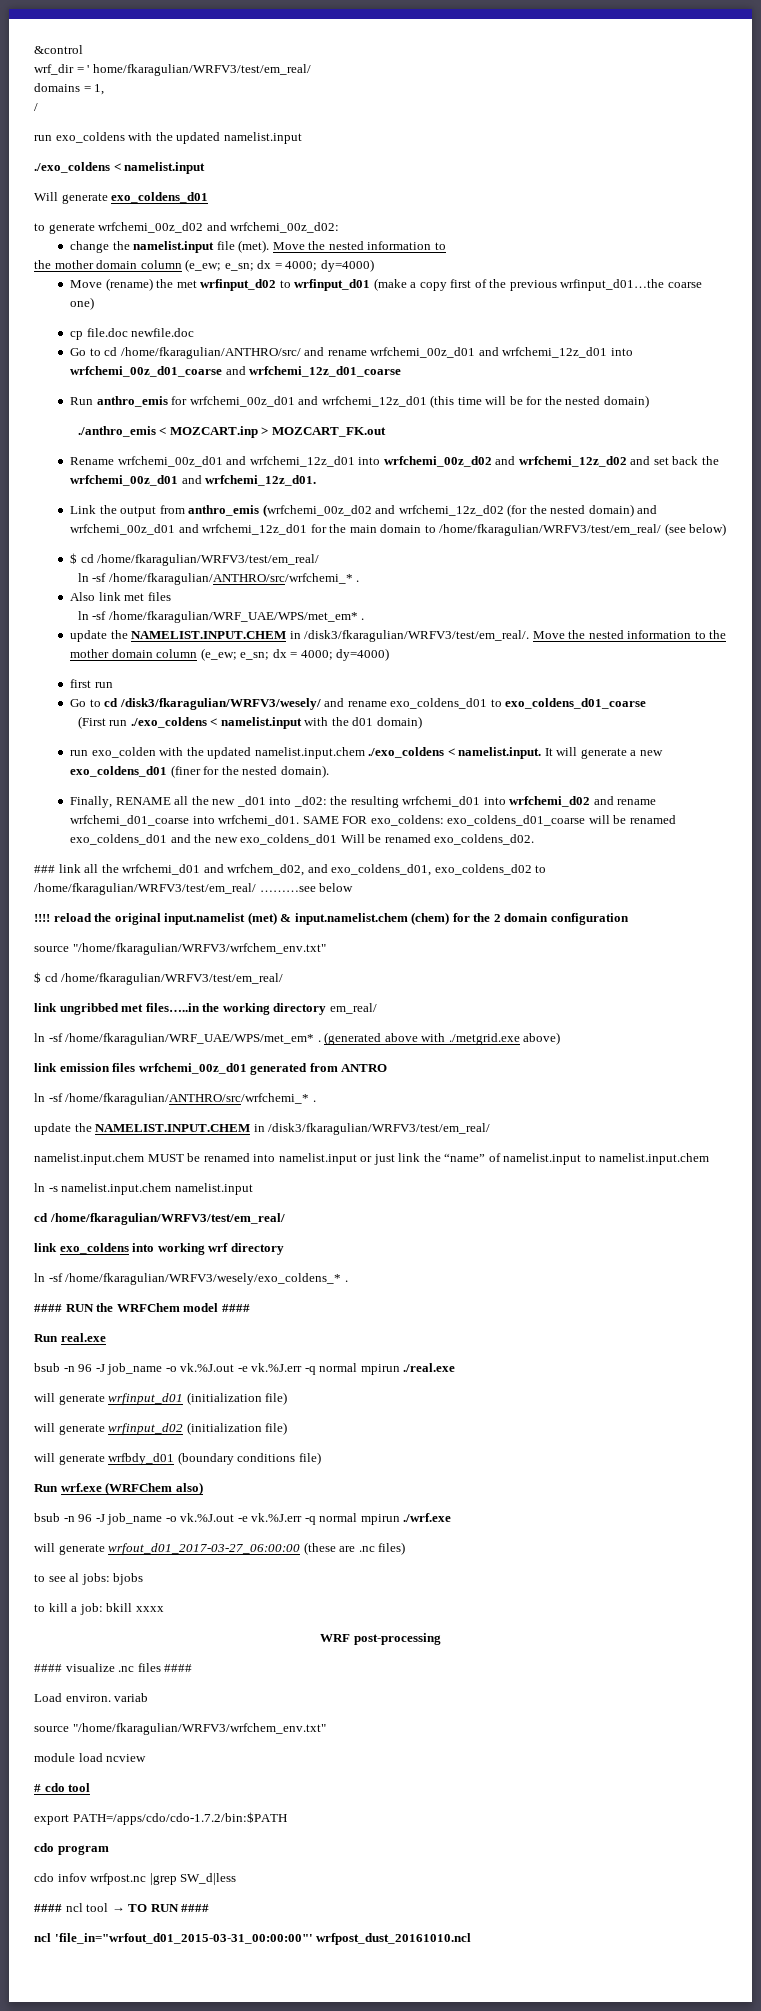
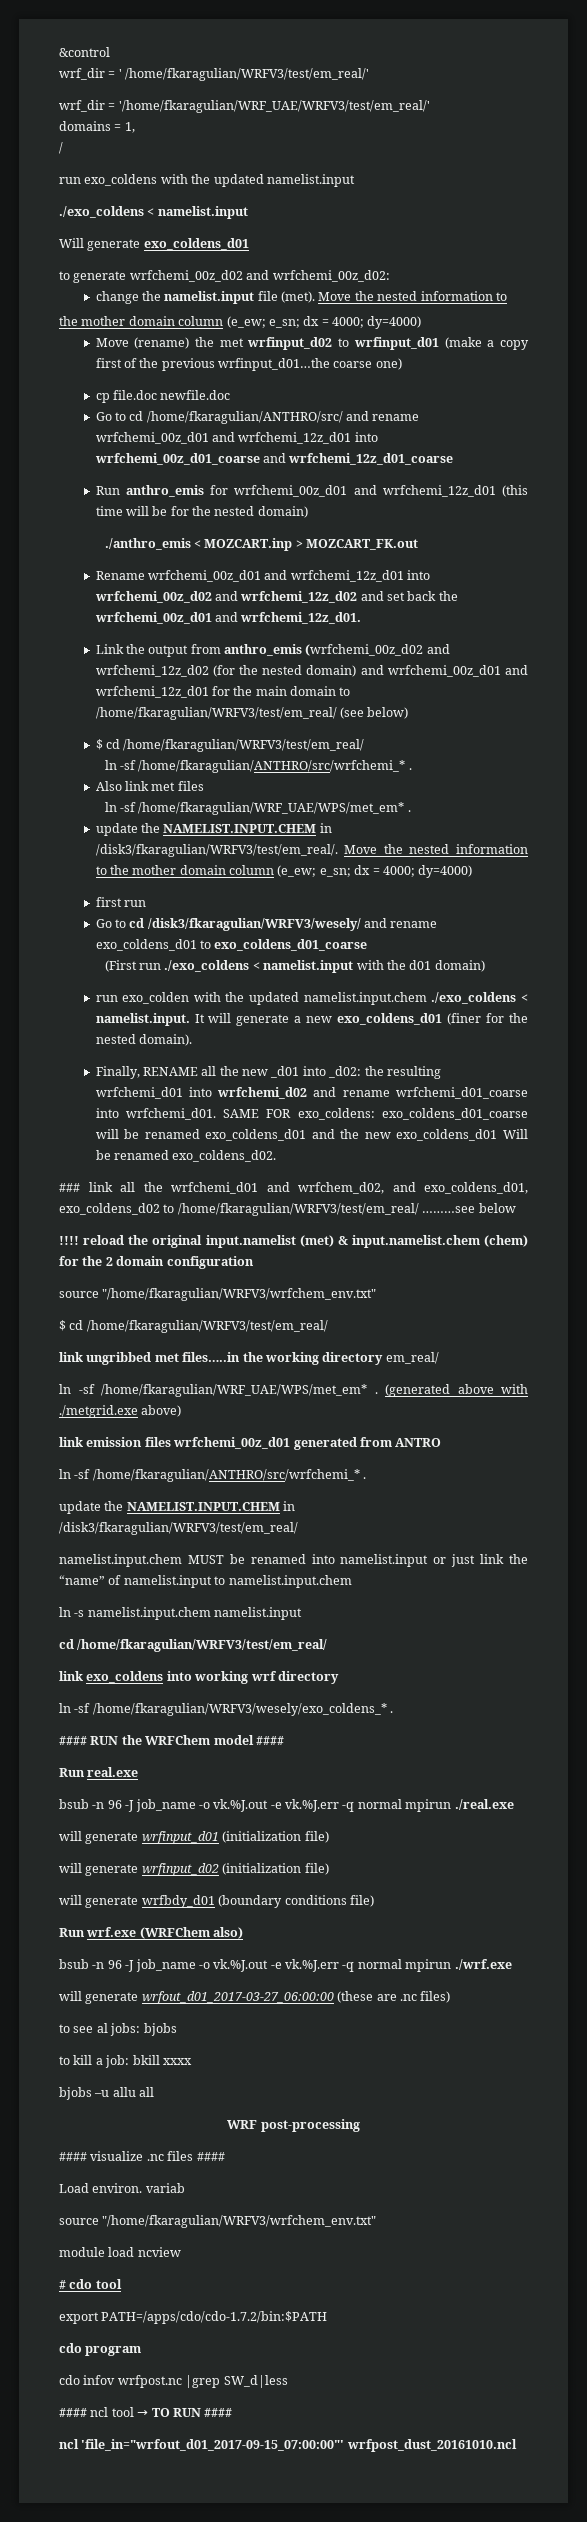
- wrf_dir = ' home/fkaragulian/WRFV3/test/em_real/
+ wrf_dir = ' /home/fkaragulian/WRFV3/test/em_real/'
+ wrf_dir = '/home/fkaragulian/WRF_UAE/WRFV3/test/em_real/'
+ bjobs –u allu all
- ncl 'file_in="wrfout_d01_2015-03-31_00:00:00"' wrfpost_dust_20161010.ncl
+ ncl 'file_in="wrfout_d01_2017-09-15_07:00:00"' wrfpost_dust_20161010.ncl

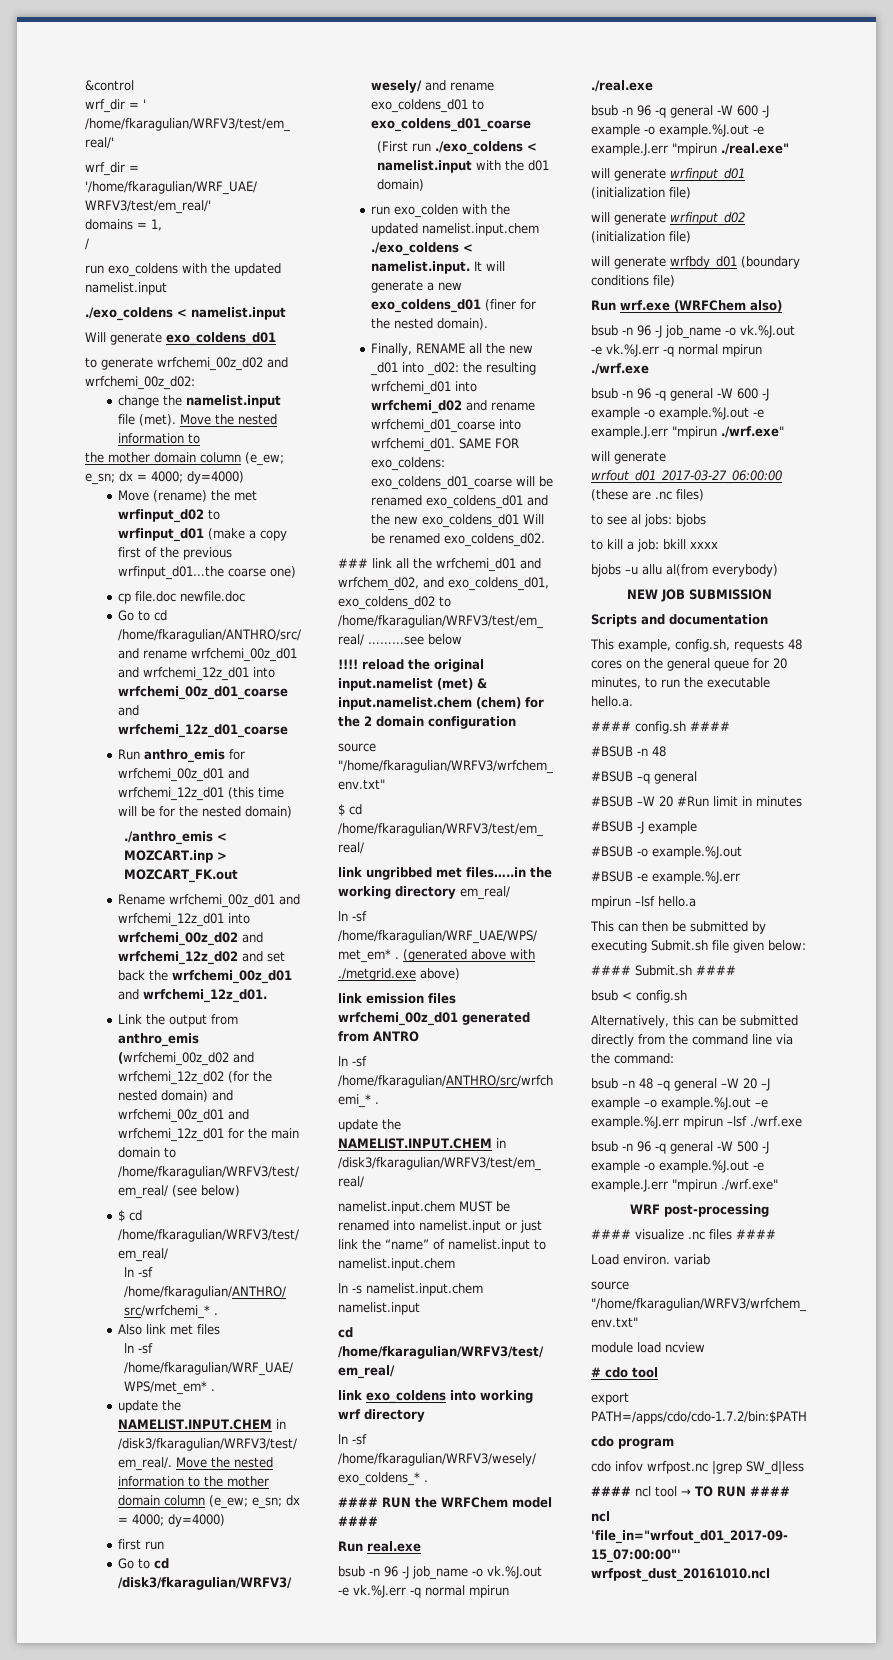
+ bsub -n 96 -q general -W 600 -J example -o example.%J.out -e example.J.err "mpirun ./real.exe"
+ bsub -n 96 -q general -W 600 -J example -o example.%J.out -e example.J.err "mpirun ./wrf.exe"
- bjobs –u allu all
+ bjobs –u allu al(from everybody)
+ NEW JOB SUBMISSION
+ Scripts and documentation
+ This example, config.sh, requests 48 cores on the general queue for 20 minutes, to run the executable hello.a.
+ #### config.sh ####
+ #BSUB -n 48
+ #BSUB –q general
+ #BSUB –W 20 #Run limit in minutes
+ #BSUB -J example
+ #BSUB -o example.%J.out
+ #BSUB -e example.%J.err
+ mpirun –lsf hello.a
+ This can then be submitted by executing Submit.sh file given below:
+ #### Submit.sh ####
+ bsub < config.sh
+ Alternatively, this can be submitted directly from the command line via the command:
+ bsub –n 48 –q general –W 20 –J example –o example.%J.out –e example.%J.err mpirun –lsf ./wrf.exe
+ bsub -n 96 -q general -W 500 -J example -o example.%J.out -e example.J.err "mpirun ./wrf.exe"

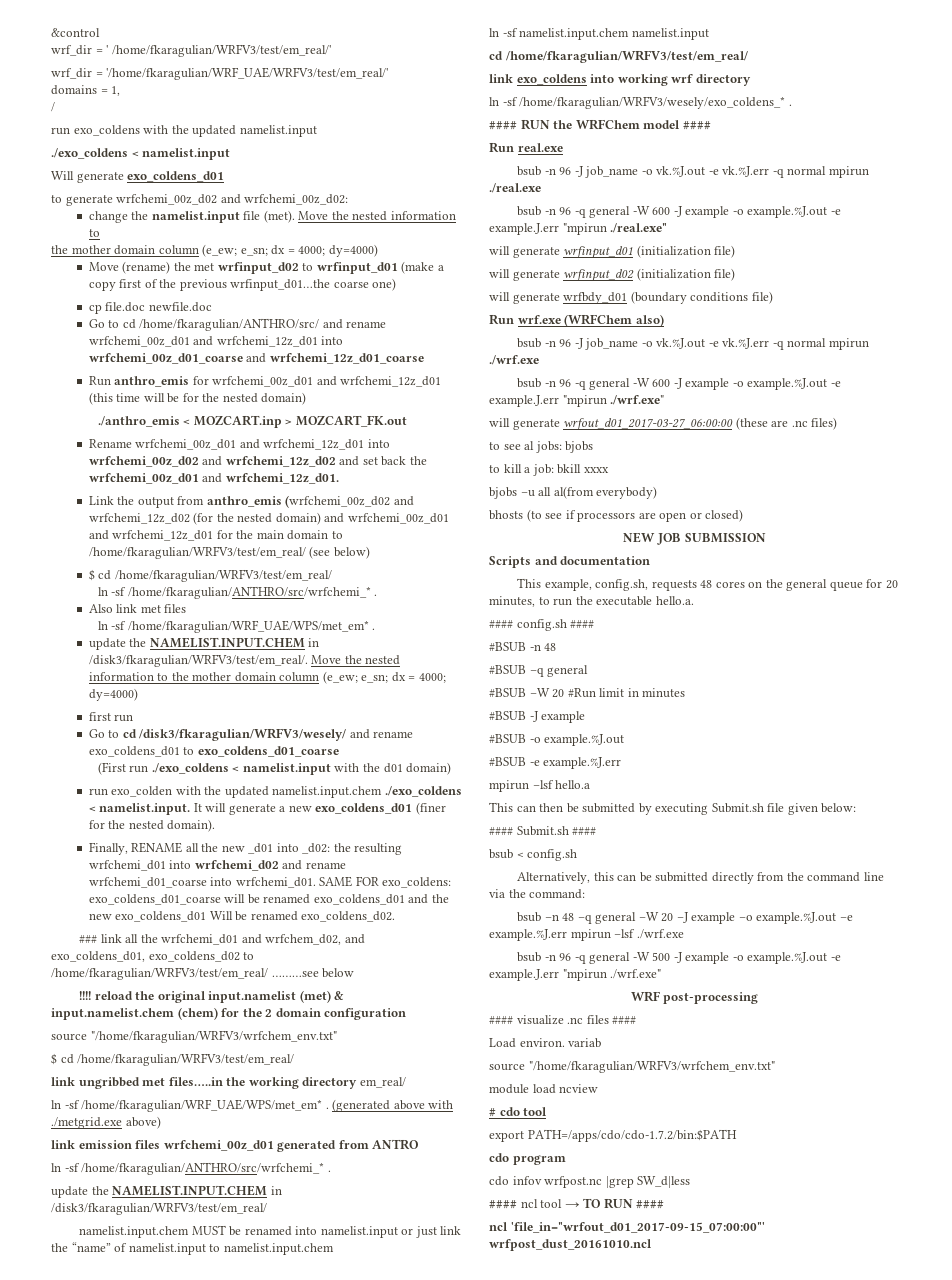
- ln -s namelist.input.chem namelist.input
+ ln -sf namelist.input.chem namelist.input
- bjobs –u allu al(from everybody)
+ bjobs –u all al(from everybody)
+ bhosts (to see if processors are open or closed)

